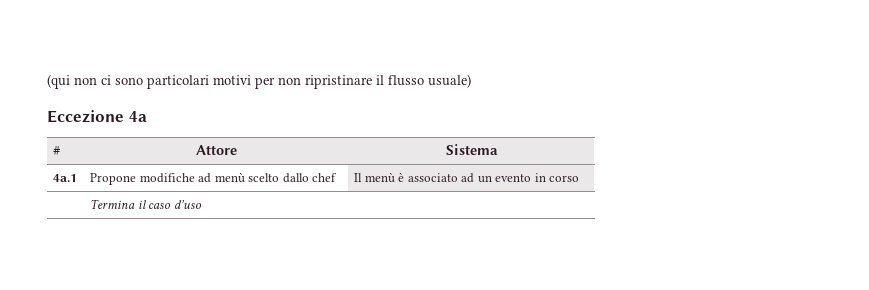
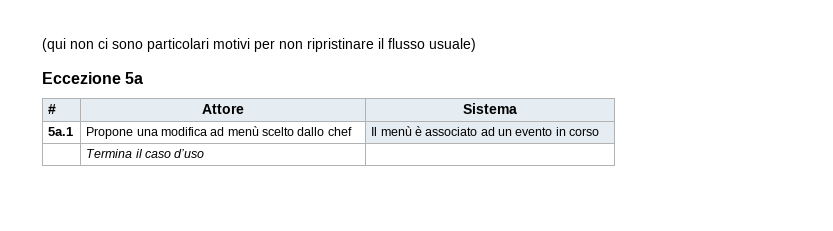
- Eccezione 4a
+ Eccezione 5a
- 4a.1 | Propone modifiche ad menù scelto dallo chef | Il menù è associato ad un evento in corso
+ 5a.1 | Propone una modifica ad menù scelto dallo chef | Il menù è associato ad un evento in corso

